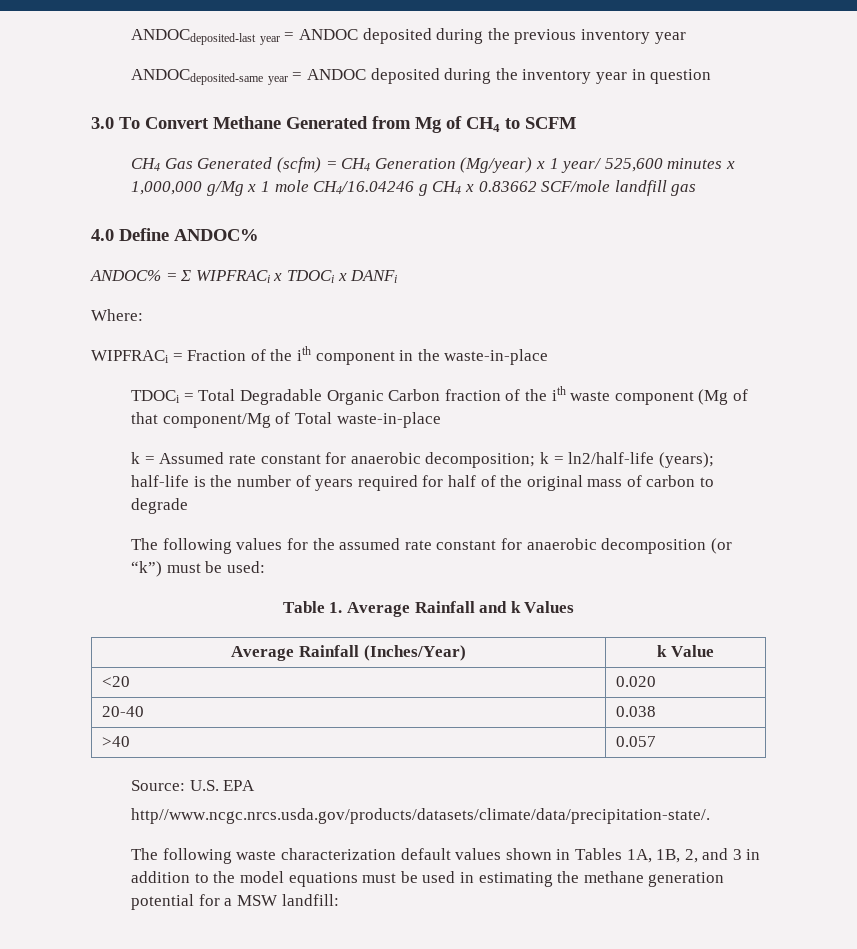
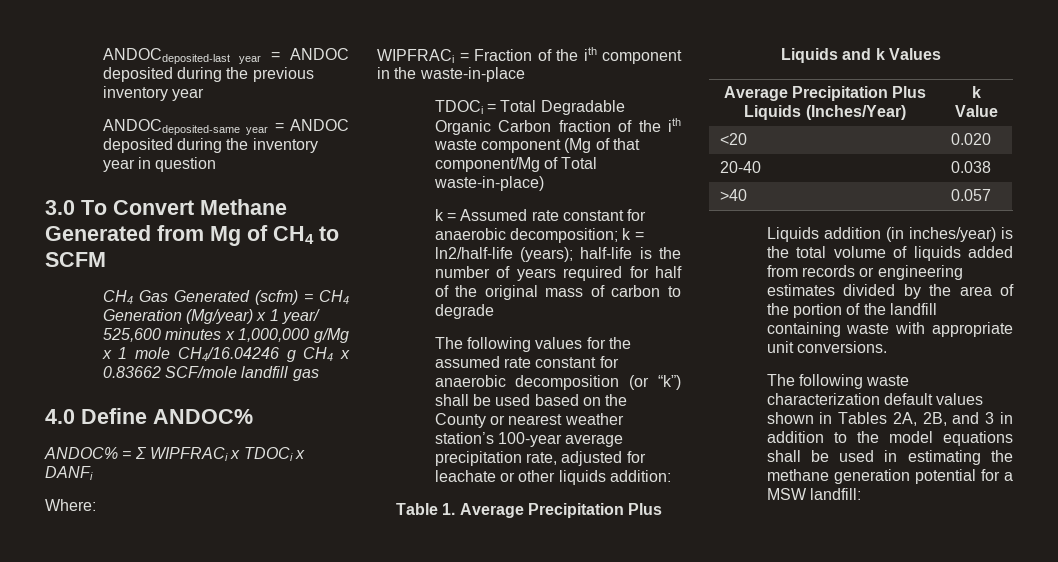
- TDOCi = Total Degradable Organic Carbon fraction of the ith waste component (Mg of that component/Mg of Total waste-in-place
+ TDOCi = Total Degradable Organic Carbon fraction of the ith waste component (Mg of that component/Mg of Total waste-in-place)
- The following values for the assumed rate constant for anaerobic decomposition (or “k”) must be used:
+ The following values for the assumed rate constant for anaerobic decomposition (or “k”) shall be used based on the County or nearest weather station’s 100-year average precipitation rate, adjusted for leachate or other liquids addition:
- Table 1. Average Rainfall and k Values
+ Table 1. Average Precipitation Plus Liquids and k Values
- Average Rainfall (Inches/Year) | k Value
+ Average Precipitation Plus Liquids (Inches/Year) | k Value
- Source: U.S. EPA
- http//www.ncgc.nrcs.usda.gov/products/datasets/climate/data/precipitation-state/.
+ Liquids addition (in inches/year) is the total volume of liquids added from records or engineering estimates divided by the area of the portion of the landfill containing waste with appropriate unit conversions.
- The following waste characterization default values shown in Tables 1A, 1B, 2, and 3 in addition to the model equations must be used in estimating the methane generation potential for a MSW landfill:
+ The following waste characterization default values shown in Tables 2A, 2B, and 3 in addition to the model equations shall be used in estimating the methane generation potential for a MSW landfill:

